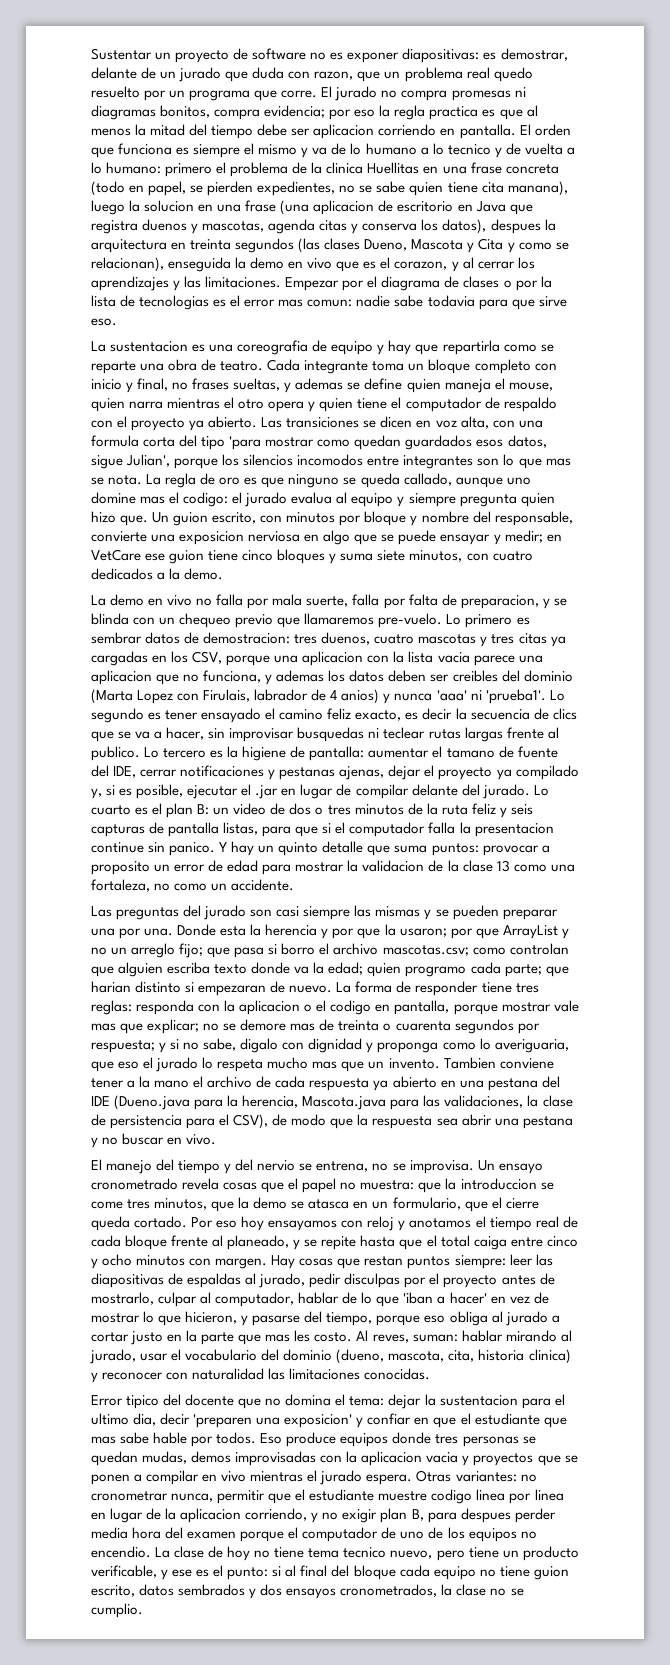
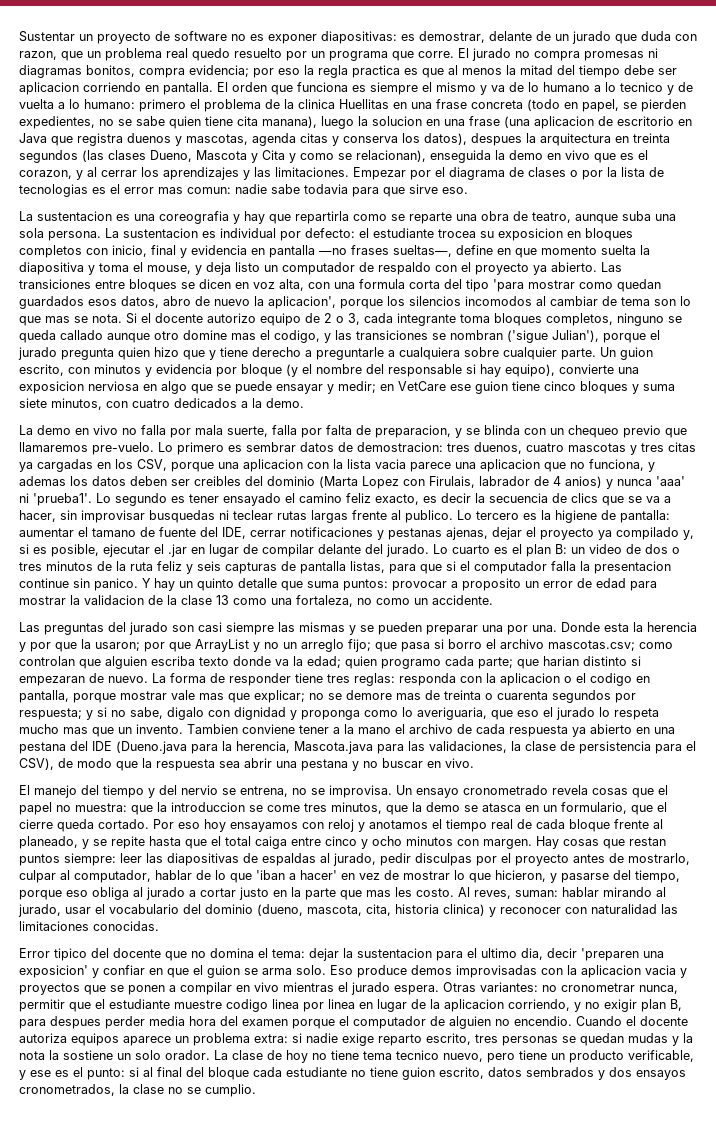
- La sustentacion es una coreografia de equipo y hay que repartirla como se reparte una obra de teatro. Cada integrante toma un bloque completo con inicio y final, no frases sueltas, y ademas se define quien maneja el mouse, quien narra mientras el otro opera y quien tiene el computador de respaldo con el proyecto ya abierto.
+ La sustentacion es una coreografia y hay que repartirla como se reparte una obra de teatro, aunque suba una sola persona. La sustentacion es individual por defecto: el estudiante trocea su exposicion en bloques completos con inicio, final y evidencia en pantalla —no frases sueltas—, define en que momento suelta la diapositiva y toma el mouse, y deja listo un computador de respaldo con el proyecto ya abierto.
- Las transiciones se dicen en voz alta, con una formula corta del tipo 'para mostrar como quedan guardados esos datos, sigue Julian', porque los silencios incomodos entre integrantes son lo que mas se nota.
+ Las transiciones entre bloques se dicen en voz alta, con una formula corta del tipo 'para mostrar como quedan guardados esos datos, abro de nuevo la aplicacion', porque los silencios incomodos al cambiar de tema son lo que mas se nota.
- La regla de oro es que ninguno se queda callado, aunque uno domine mas el codigo: el jurado evalua al equipo y siempre pregunta quien hizo que.
+ Si el docente autorizo equipo de 2 o 3, cada integrante toma bloques completos, ninguno se queda callado aunque otro domine mas el codigo, y las transiciones se nombran ('sigue Julian'), porque el jurado pregunta quien hizo que y tiene derecho a preguntarle a cualquiera sobre cualquier parte.
- Un guion escrito, con minutos por bloque y nombre del responsable, convierte una exposicion nerviosa en algo que se puede ensayar y medir; en VetCare ese guion tiene cinco bloques y suma siete minutos, con cuatro dedicados a la demo.
+ Un guion escrito, con minutos y evidencia por bloque (y el nombre del responsable si hay equipo), convierte una exposicion nerviosa en algo que se puede ensayar y medir; en VetCare ese guion tiene cinco bloques y suma siete minutos, con cuatro dedicados a la demo.
- Error tipico del docente que no domina el tema: dejar la sustentacion para el ultimo dia, decir 'preparen una exposicion' y confiar en que el estudiante que mas sabe hable por todos. Eso produce equipos donde tres personas se quedan mudas, demos improvisadas con la aplicacion vacia y proyectos que se ponen a compilar en vivo mientras el jurado espera.
+ Error tipico del docente que no domina el tema: dejar la sustentacion para el ultimo dia, decir 'preparen una exposicion' y confiar en que el guion se arma solo. Eso produce demos improvisadas con la aplicacion vacia y proyectos que se ponen a compilar en vivo mientras el jurado espera.
- Otras variantes: no cronometrar nunca, permitir que el estudiante muestre codigo linea por linea en lugar de la aplicacion corriendo, y no exigir plan B, para despues perder media hora del examen porque el computador de uno de los equipos no encendio.
+ Otras variantes: no cronometrar nunca, permitir que el estudiante muestre codigo linea por linea en lugar de la aplicacion corriendo, y no exigir plan B, para despues perder media hora del examen porque el computador de alguien no encendio. Cuando el docente autoriza equipos aparece un problema extra: si nadie exige reparto escrito, tres personas se quedan mudas y la nota la sostiene un solo orador.
- La clase de hoy no tiene tema tecnico nuevo, pero tiene un producto verificable, y ese es el punto: si al final del bloque cada equipo no tiene guion escrito, datos sembrados y dos ensayos cronometrados, la clase no se cumplio.
+ La clase de hoy no tiene tema tecnico nuevo, pero tiene un producto verificable, y ese es el punto: si al final del bloque cada estudiante no tiene guion escrito, datos sembrados y dos ensayos cronometrados, la clase no se cumplio.

